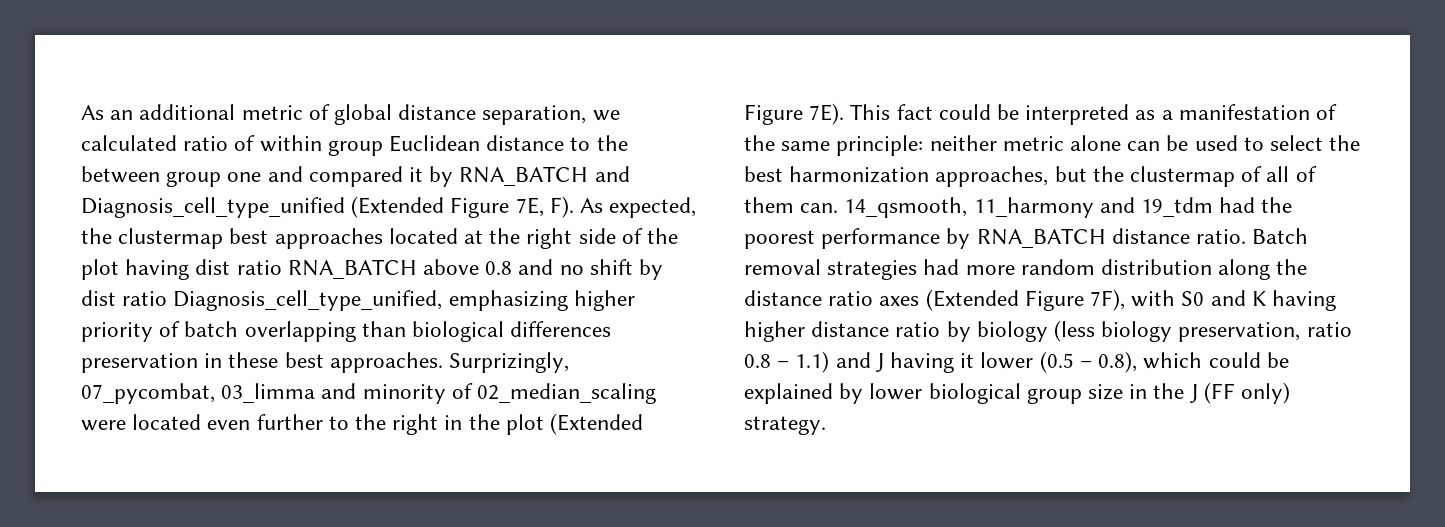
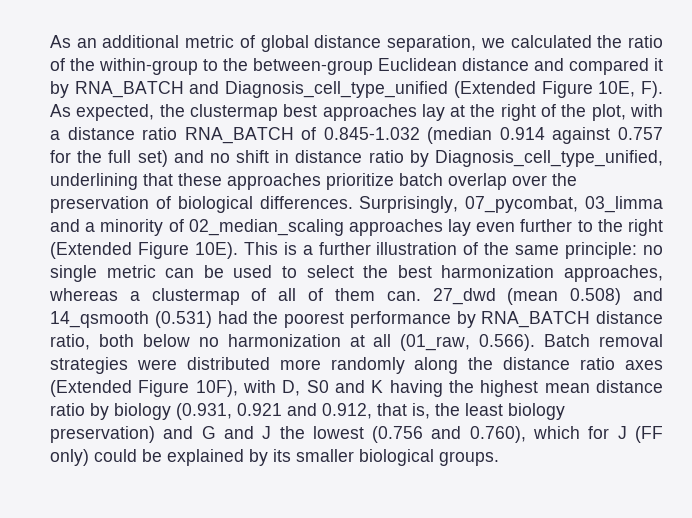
- As an additional metric of global distance separation, we calculated ratio of within group Euclidean distance to the between group one and compared it by RNA_BATCH and Diagnosis_cell_type_unified (Extended Figure 7E, F). As expected, the clustermap best approaches located at the right side of the plot having dist ratio RNA_BATCH above 0.8 and no shift by dist ratio Diagnosis_cell_type_unified, emphasizing higher priority of batch overlapping than biological differences preservation in these best approaches. Surprizingly, 07_pycombat, 03_limma and minority of 02_median_scaling were located even further to the right in the plot (Extended Figure 7E). This fact could be interpreted as a manifestation of the same principle:
+ As an additional metric of global distance separation, we calculated the ratio of the within-group to the between-group Euclidean distance and compared it by RNA_BATCH and Diagnosis_cell_type_unified (Extended Figure 10E, F). As expected, the clustermap best approaches lay at the right of the plot, with a distance ratio RNA_BATCH of 0.845-1.032 (median 0.914 against 0.757 for the full set) and no shift in distance ratio by Diagnosis_cell_type_unified, underlining that these approaches prioritize batch overlap over the preservation of biological differences. Surprisingly, 07_pycombat, 03_limma and a minority of 02_median_scaling approaches lay even further to the right (Extended Figure 10E). This is a further illustration of the same principle:
- neither metric alone can be used to select the best harmonization approaches, but the clustermap of all of them can.
+ no single metric can be used to select the best harmonization approaches, whereas a clustermap of all of them can.
- 14_qsmooth, 11_harmony and 19_tdm had the poorest performance by RNA_BATCH distance ratio. Batch removal strategies had more random distribution along the distance ratio axes (Extended Figure 7F), with S0 and K having higher distance ratio by biology (less biology preservation, ratio 0.8 – 1.1) and J having it lower (0.5 – 0.8), which could be explained by lower biological group size in the J (FF only) strategy.
+ 27_dwd (mean 0.508) and 14_qsmooth (0.531) had the poorest performance by RNA_BATCH distance ratio, both below no harmonization at all (01_raw, 0.566). Batch removal strategies were distributed more randomly along the distance ratio axes (Extended Figure 10F), with D, S0 and K having the highest mean distance ratio by biology (0.931, 0.921 and 0.912, that is, the least biology preservation) and G and J the lowest (0.756 and 0.760), which for J (FF only) could be explained by its smaller biological groups.

